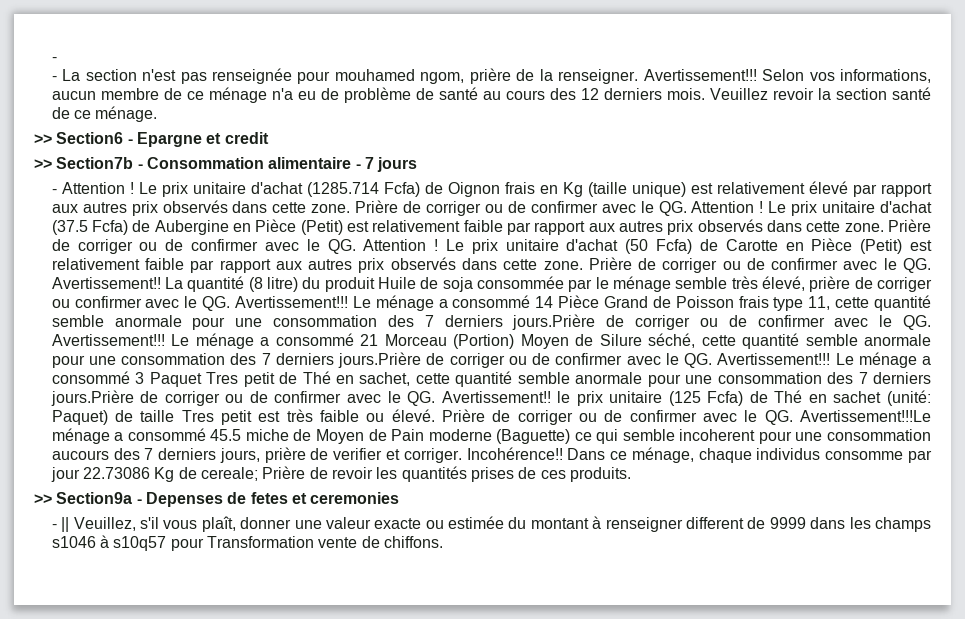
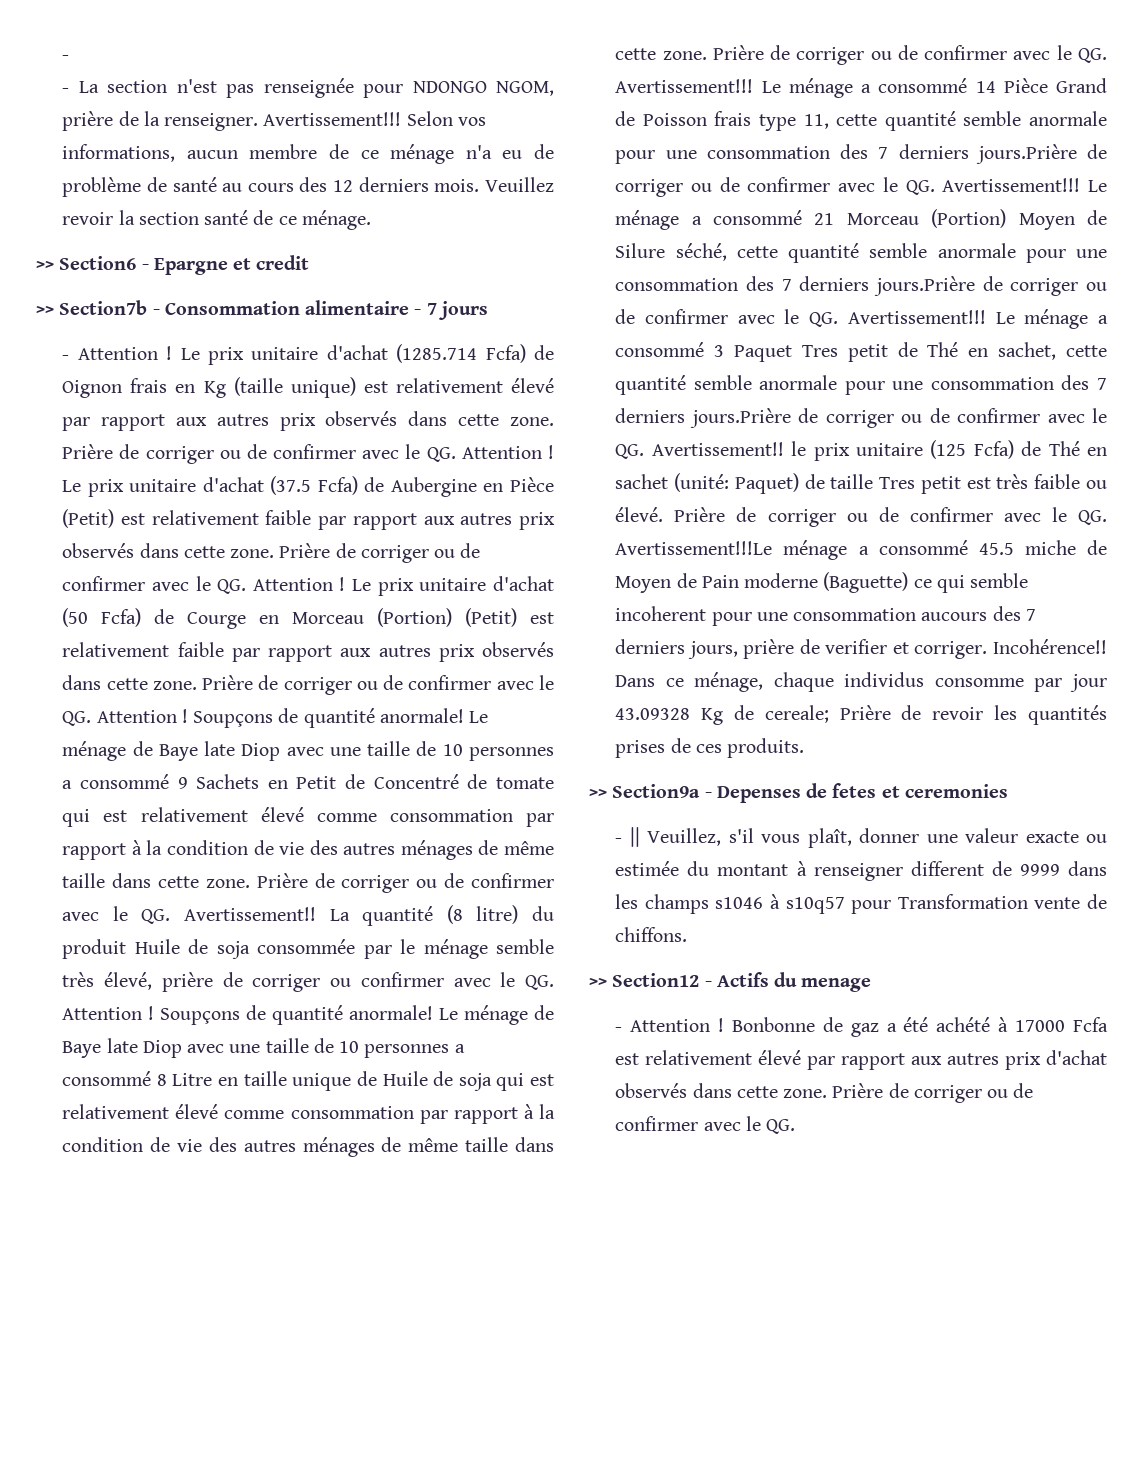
- - La section n'est pas renseignée pour mouhamed ngom, prière de la renseigner.
+ - La section n'est pas renseignée pour NDONGO NGOM, prière de la renseigner.
- Le prix unitaire d'achat (50 Fcfa) de Carotte en Pièce (Petit) est relativement faible par rapport aux autres prix observés dans cette zone.
+ Le prix unitaire d'achat (50 Fcfa) de Courge en Morceau (Portion) (Petit) est relativement faible par rapport aux autres prix observés dans cette zone.
- Prière de corriger ou de confirmer avec le QG. Avertissement!!
+ Prière de corriger ou de confirmer avec le QG. Attention ! Soupçons de quantité anormale! Le ménage de Baye late Diop avec une taille de 10 personnes a consommé 9 Sachets en Petit de Concentré de tomate qui est relativement élevé comme consommation par rapport à la condition de vie des autres ménages de même taille dans cette zone. Prière de corriger ou de confirmer avec le QG. Avertissement!!
- La quantité (8 litre) du produit Huile de soja consommée par le ménage semble très élevé, prière de corriger ou confirmer avec le QG. Avertissement!!!
+ La quantité (8 litre) du produit Huile de soja consommée par le ménage semble très élevé, prière de corriger ou confirmer avec le QG. Attention ! Soupçons de quantité anormale! Le ménage de Baye late Diop avec une taille de 10 personnes a consommé 8 Litre en taille unique de Huile de soja qui est relativement élevé comme consommation par rapport à la condition de vie des autres ménages de même taille dans cette zone. Prière de corriger ou de confirmer avec le QG. Avertissement!!!
- Dans ce ménage, chaque individus consomme par jour 22.73086 Kg de cereale; Prière de revoir les quantités prises de ces produits.
+ Dans ce ménage, chaque individus consomme par jour 43.09328 Kg de cereale; Prière de revoir les quantités prises de ces produits.
+ >> Section12 - Actifs du menage
+ - Attention ! Bonbonne de gaz a été achété à 17000 Fcfa est relativement élevé par rapport aux autres prix d'achat observés dans cette zone. Prière de corriger ou de confirmer avec le QG.

